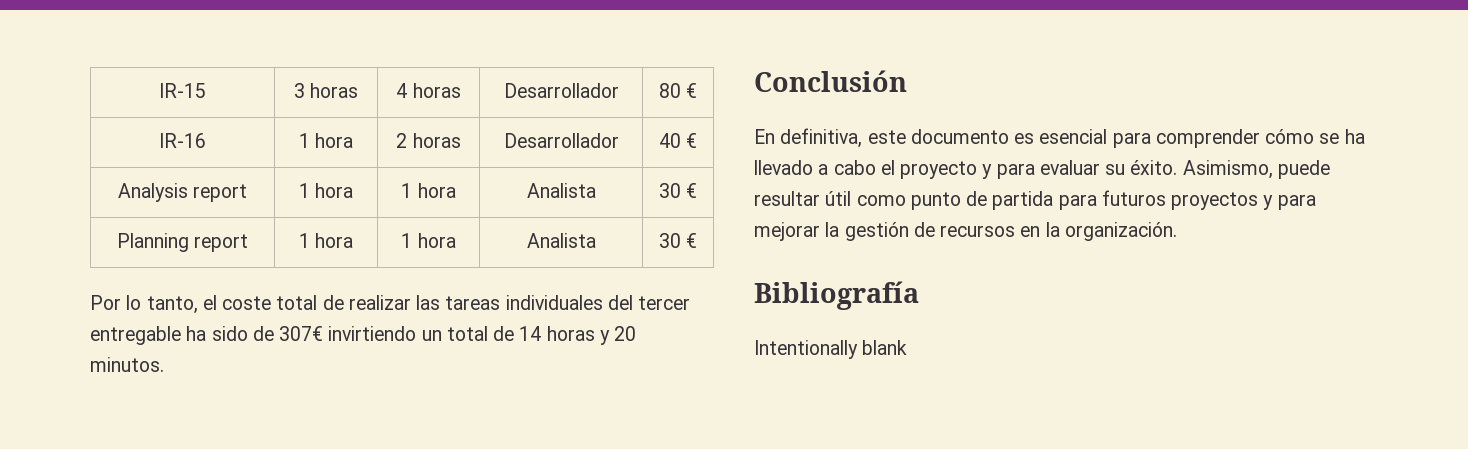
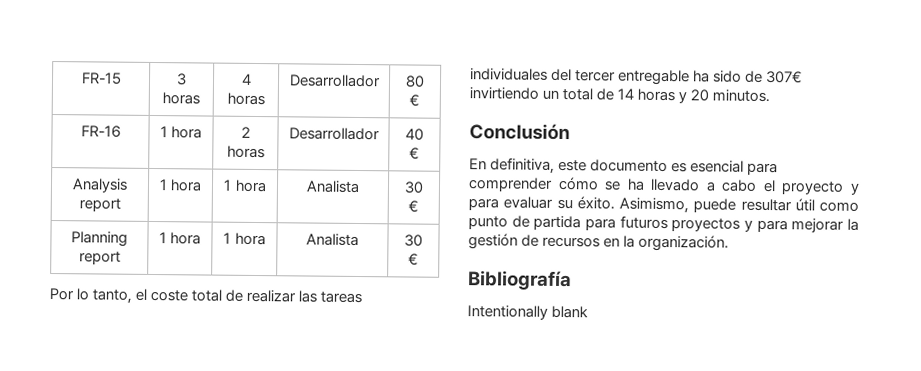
- IR-15 | 3 horas | 4 horas | Desarrollador | 80 €
+ FR-15 | 3 horas | 4 horas | Desarrollador | 80 €
- IR-16 | 1 hora | 2 horas | Desarrollador | 40 €
+ FR-16 | 1 hora | 2 horas | Desarrollador | 40 €

